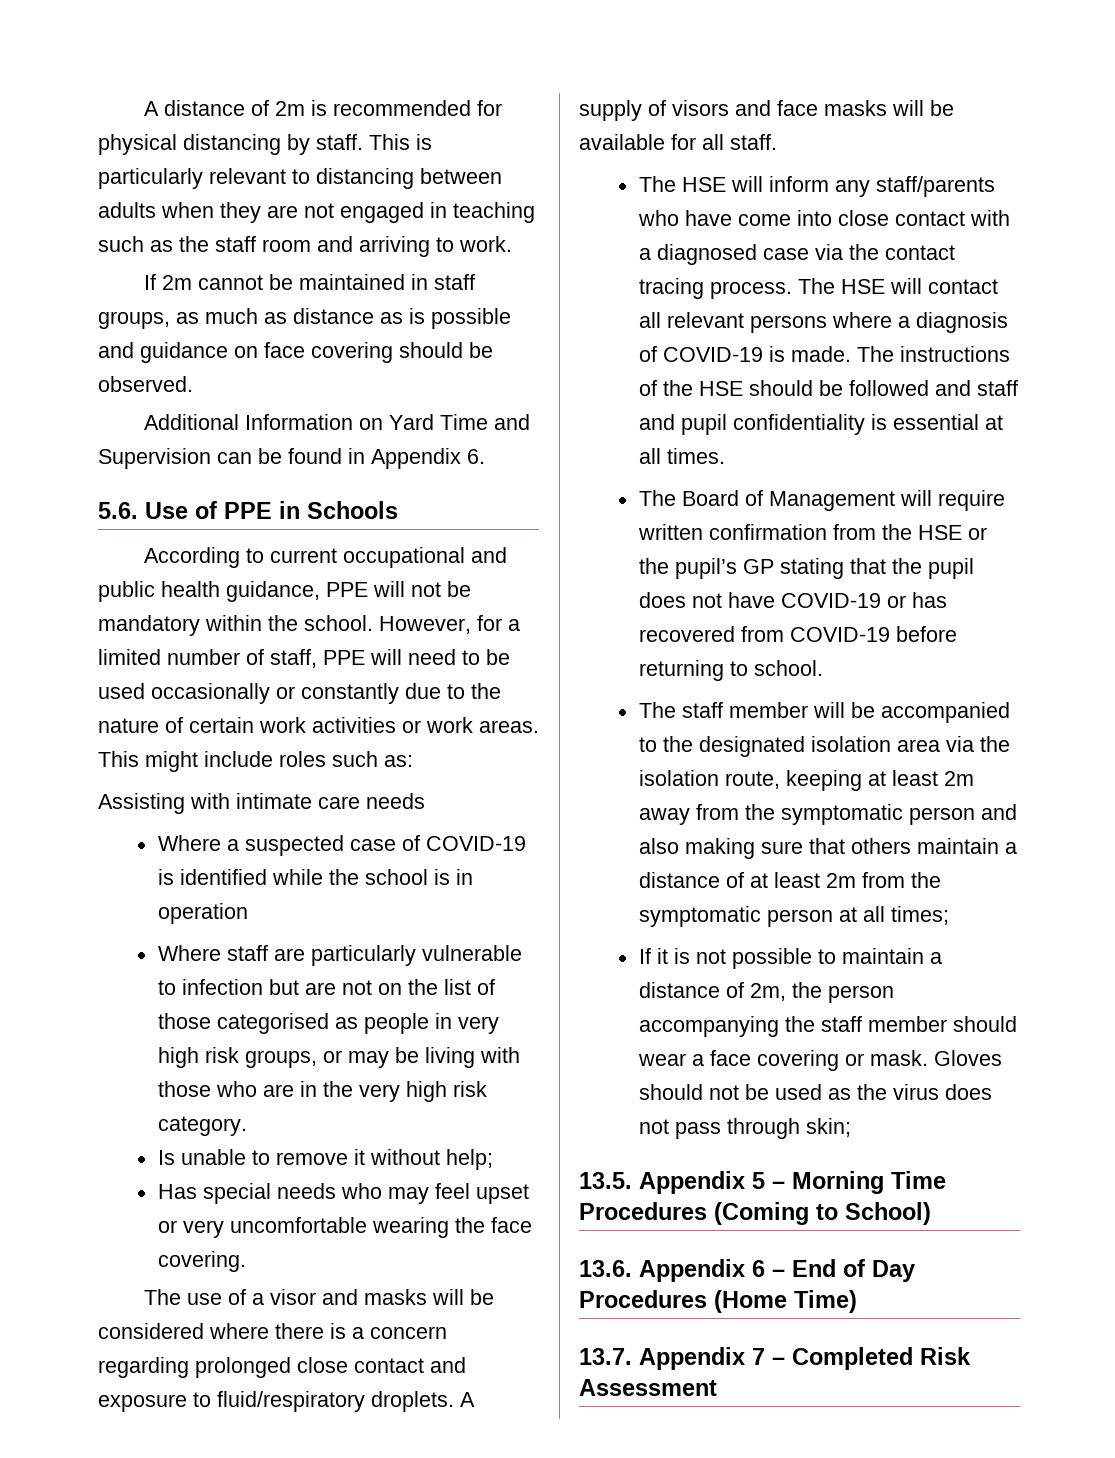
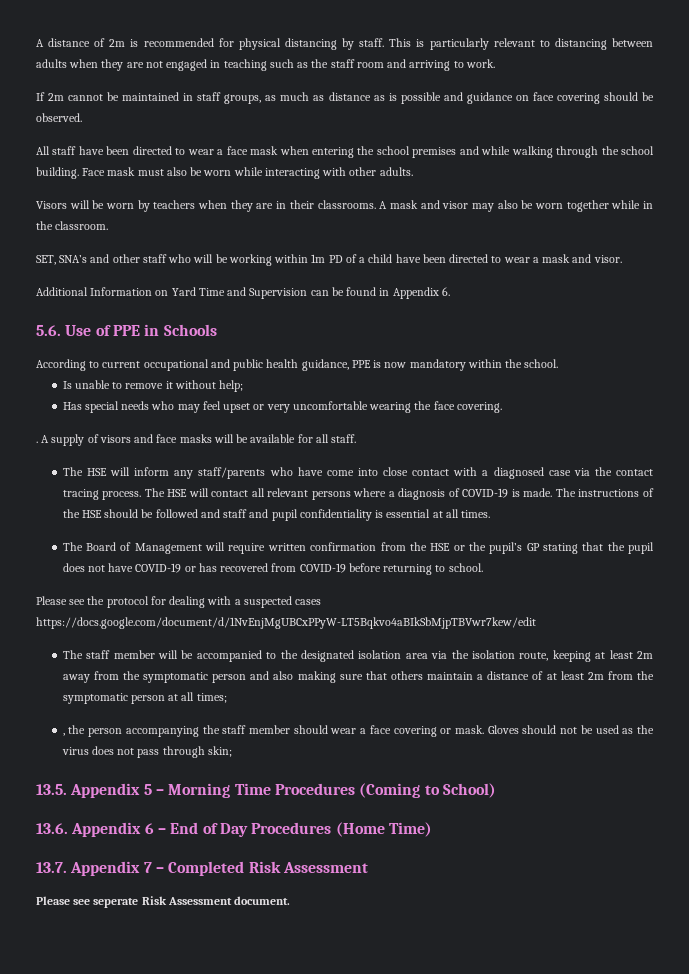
+ All staff have been directed to wear a face mask when entering the school premises and while walking through the school building. Face mask must also be worn while interacting with other adults.
+ Visors will be worn by teachers when they are in their classrooms. A mask and visor may also be worn together while in the classroom.
+ SET, SNA’s and other staff who will be working within 1m PD of a child have been directed to wear a mask and visor.
- According to current occupational and public health guidance, PPE will not be mandatory within the school. However, for a limited number of staff, PPE will need to be used occasionally or constantly due to the nature of certain work activities or work areas. This might include roles such as:
- Assisting with intimate care needs
- Where a suspected case of COVID-19 is identified while the school is in operation
- Where staff are particularly vulnerable to infection but are not on the list of those categorised as people in very high risk groups, or may be living with those who are in the very high risk category.
+ According to current occupational and public health guidance, PPE is now mandatory within the school.
- The use of a visor and masks will be considered where there is a concern regarding prolonged close contact and exposure to fluid/respiratory droplets.
+ .
+ Please see the protocol for dealing with a suspected cases https://docs.google.com/document/d/1NvEnjMgUBCxPPyW-LT5Bqkvo4aBIkSbMjpTBVwr7kew/edit
- If it is not possible to maintain a distance of 2m, the person accompanying the staff member should wear a face covering or mask.
+ , the person accompanying the staff member should wear a face covering or mask.
+ Please see seperate Risk Assessment document.

